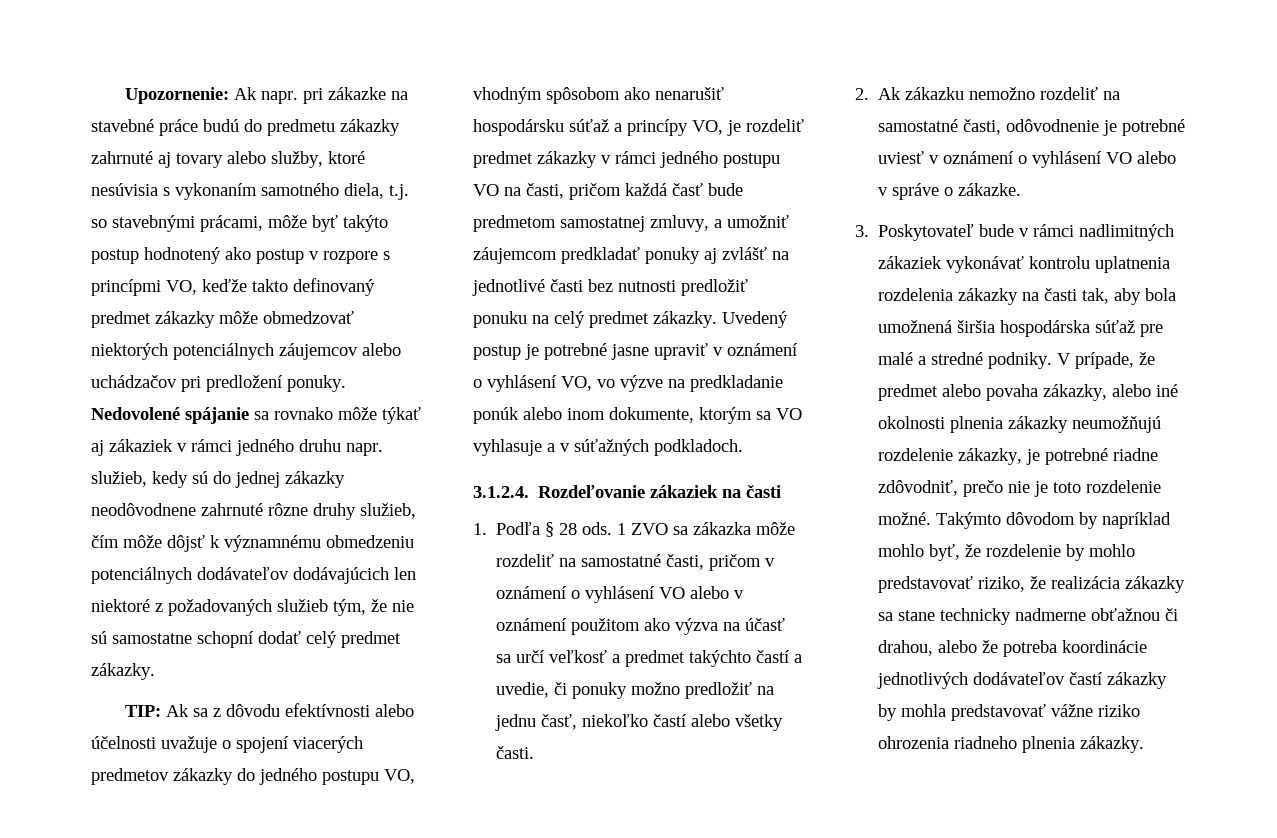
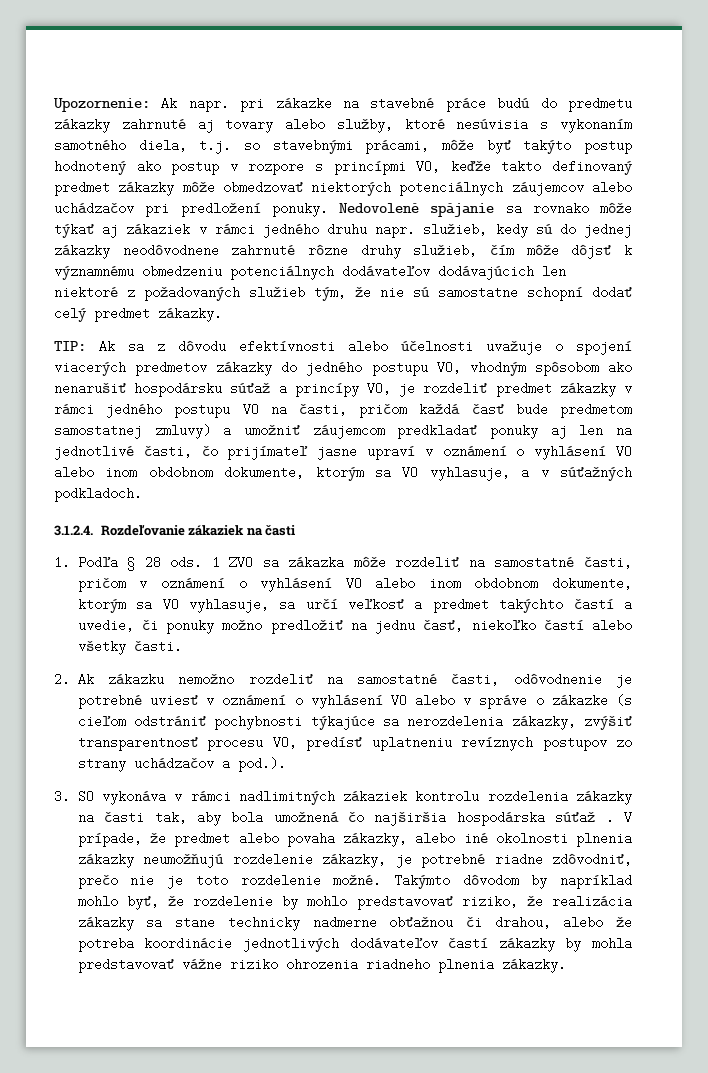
- TIP: Ak sa z dôvodu efektívnosti alebo účelnosti uvažuje o spojení viacerých predmetov zákazky do jedného postupu VO, vhodným spôsobom ako nenarušiť hospodársku súťaž a princípy VO, je rozdeliť predmet zákazky v rámci jedného postupu VO na časti, pričom každá časť bude predmetom samostatnej zmluvy, a umožniť záujemcom predkladať ponuky aj zvlášť na jednotlivé časti bez nutnosti predložiť ponuku na celý predmet zákazky. Uvedený postup je potrebné jasne upraviť v oznámení o vyhlásení VO, vo výzve na predkladanie ponúk alebo inom dokumente, ktorým sa VO vyhlasuje a v súťažných podkladoch.
+ TIP: Ak sa z dôvodu efektívnosti alebo účelnosti uvažuje o spojení viacerých predmetov zákazky do jedného postupu VO, vhodným spôsobom ako nenarušiť hospodársku súťaž a princípy VO, je rozdeliť predmet zákazky v rámci jedného postupu VO na časti, pričom každá časť bude predmetom samostatnej zmluvy) a umožniť záujemcom predkladať ponuky aj len na jednotlivé časti, čo prijímateľ jasne upraví v oznámení o vyhlásení VO alebo inom obdobnom dokumente, ktorým sa VO vyhlasuje, a v súťažných podkladoch.
- 1 ZVO sa zákazka môže rozdeliť na samostatné časti, pričom v oznámení o vyhlásení VO alebo v oznámení použitom ako výzva na účasť sa určí veľkosť a predmet takýchto častí a uvedie, či ponuky možno predložiť na jednu časť, niekoľko častí alebo všetky časti.
+ 1 ZVO sa zákazka môže rozdeliť na samostatné časti, pričom v oznámení o vyhlásení VO alebo inom obdobnom dokumente, ktorým sa VO vyhlasuje, sa určí veľkosť a predmet takýchto častí a uvedie, či ponuky možno predložiť na jednu časť, niekoľko častí alebo všetky časti.
- 2. Ak zákazku nemožno rozdeliť na samostatné časti, odôvodnenie je potrebné uviesť v oznámení o vyhlásení VO alebo v správe o zákazke.
+ 2. Ak zákazku nemožno rozdeliť na samostatné časti, odôvodnenie je potrebné uviesť v oznámení o vyhlásení VO alebo v správe o zákazke (s cieľom odstrániť pochybnosti týkajúce sa nerozdelenia zákazky, zvýšiť transparentnosť procesu VO, predísť uplatneniu revíznych postupov zo strany uchádzačov a pod.).
- 3. Poskytovateľ bude v rámci nadlimitných zákaziek vykonávať kontrolu uplatnenia rozdelenia zákazky na časti tak, aby bola umožnená širšia hospodárska súťaž pre malé a stredné podniky.
+ 3. SO vykonáva v rámci nadlimitných zákaziek kontrolu rozdelenia zákazky na časti tak, aby bola umožnená čo najširšia hospodárska súťaž .

